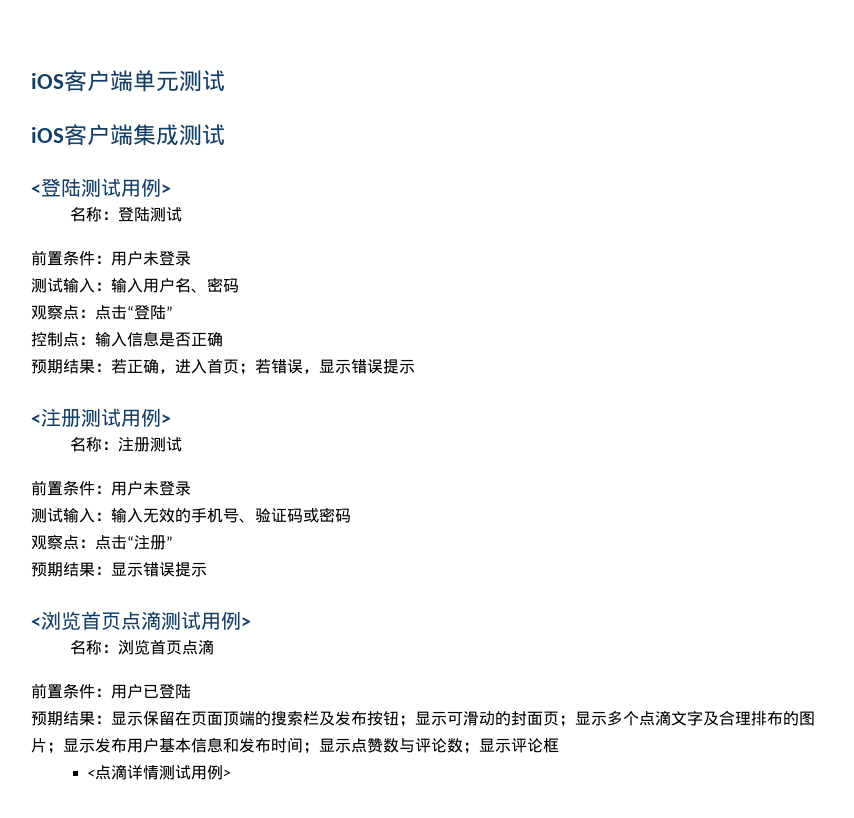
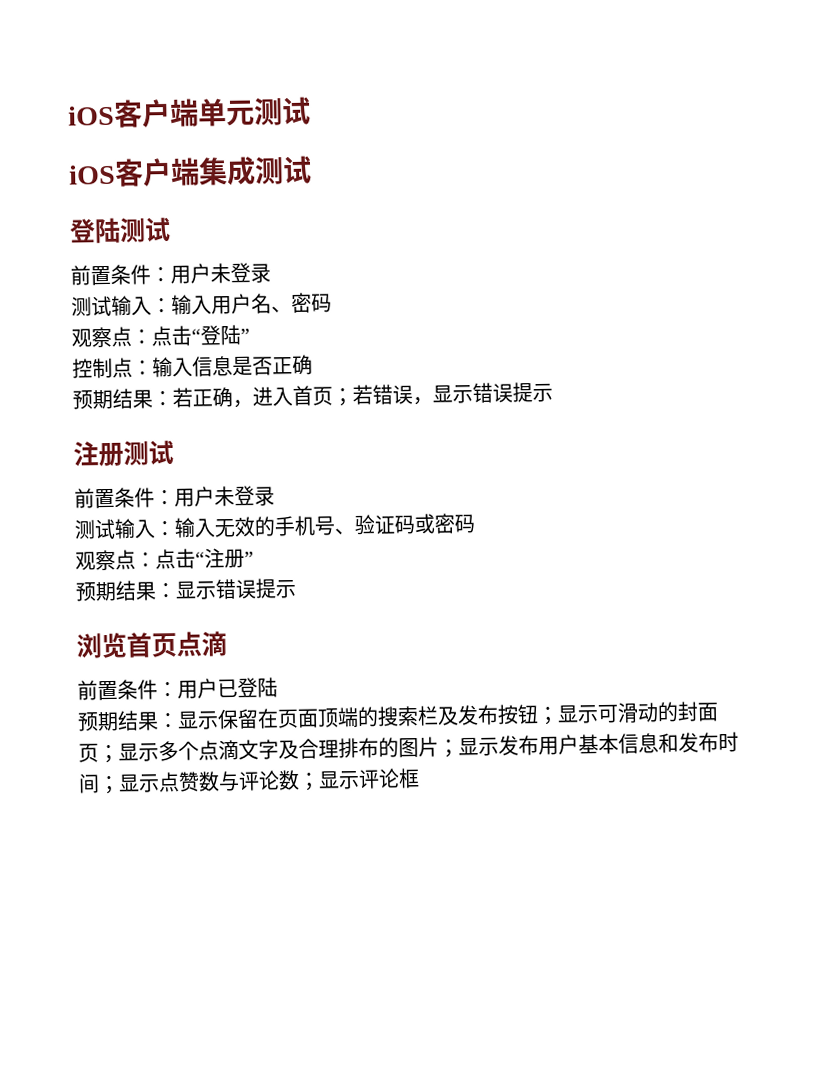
- <登陆测试用例>
- 名称：登陆测试
+ 登陆测试
- <注册测试用例>
- 名称：注册测试
+ 注册测试
- <浏览首页点滴测试用例>
- 名称：浏览首页点滴
+ 浏览首页点滴
- <点滴详情测试用例>

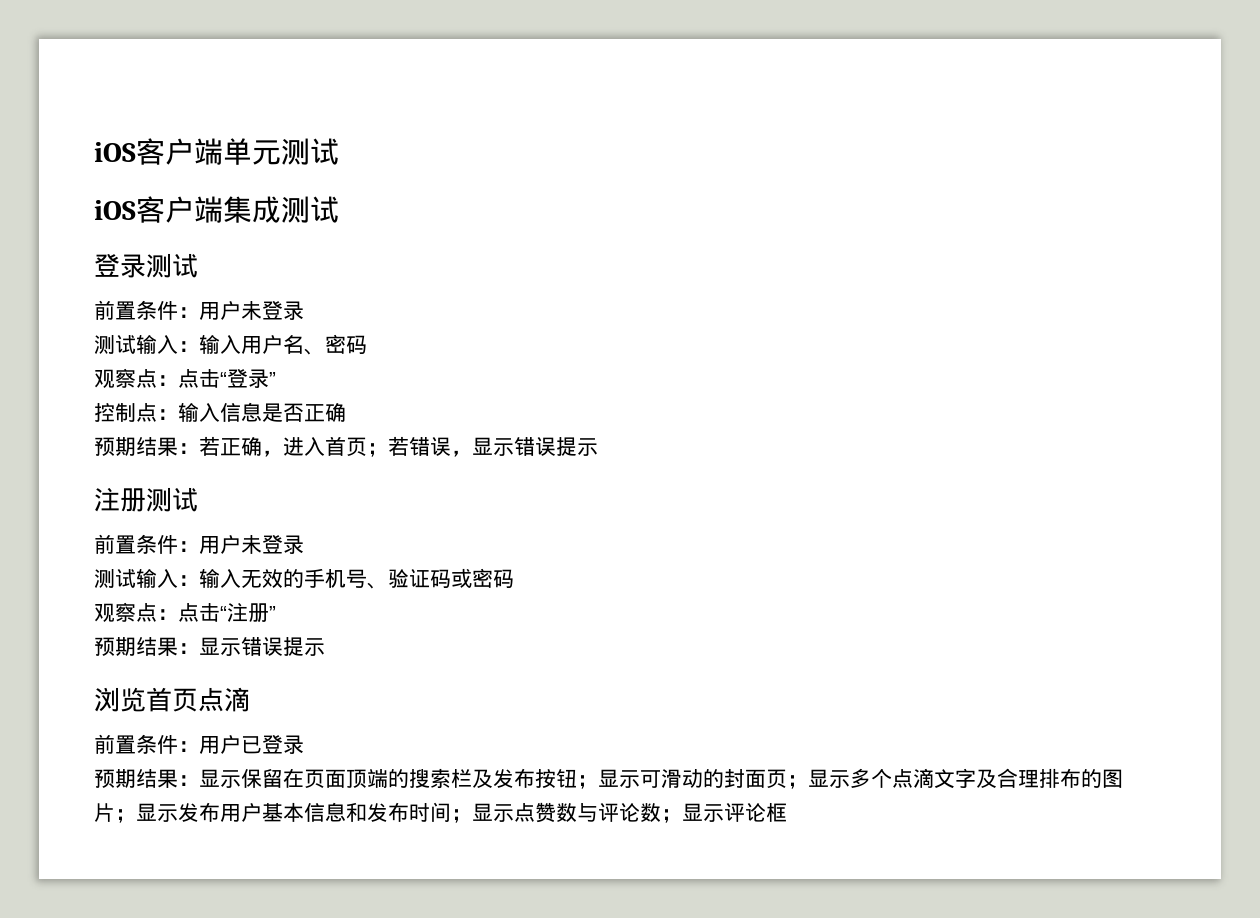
- 登陆测试
+ 登录测试
- 观察点：点击“登陆”
+ 观察点：点击“登录”
- 前置条件：用户已登陆
+ 前置条件：用户已登录

